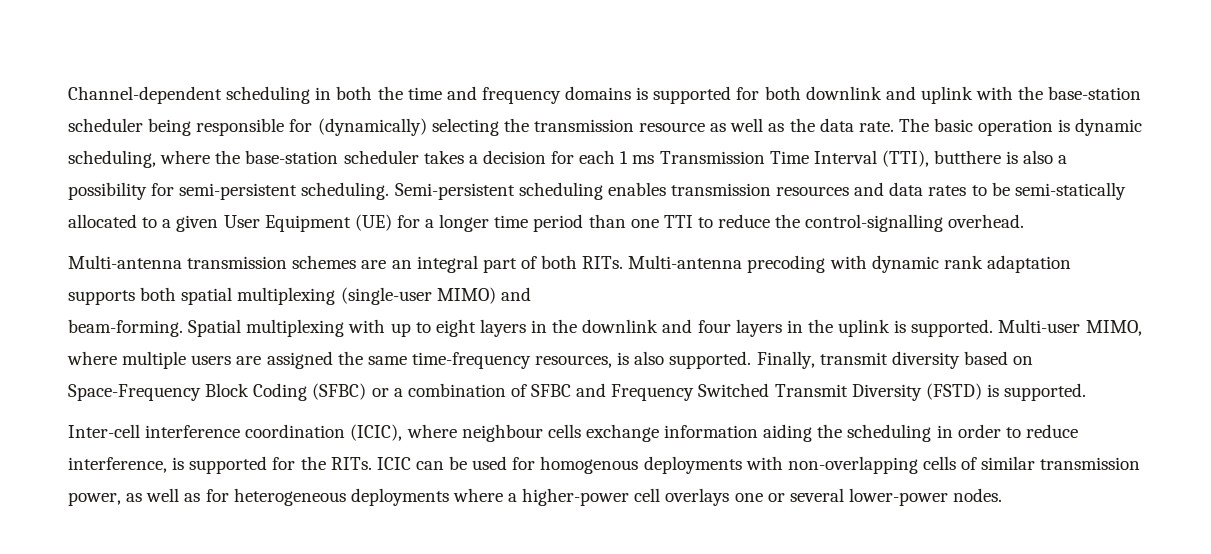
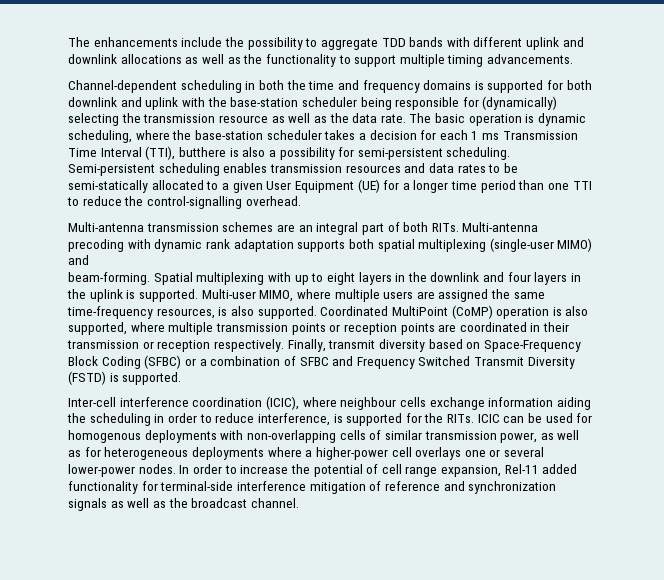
+ The enhancements include the possibility to aggregate TDD bands with different uplink and downlink allocations as well as the functionality to support multiple timing advancements.
+ Coordinated MultiPoint (CoMP) operation is also supported, where multiple transmission points or reception points are coordinated in their transmission or reception respectively.
+ In order to increase the potential of cell range expansion, Rel-11 added functionality for terminal-side interference mitigation of reference and synchronization signals as well as the broadcast channel.

